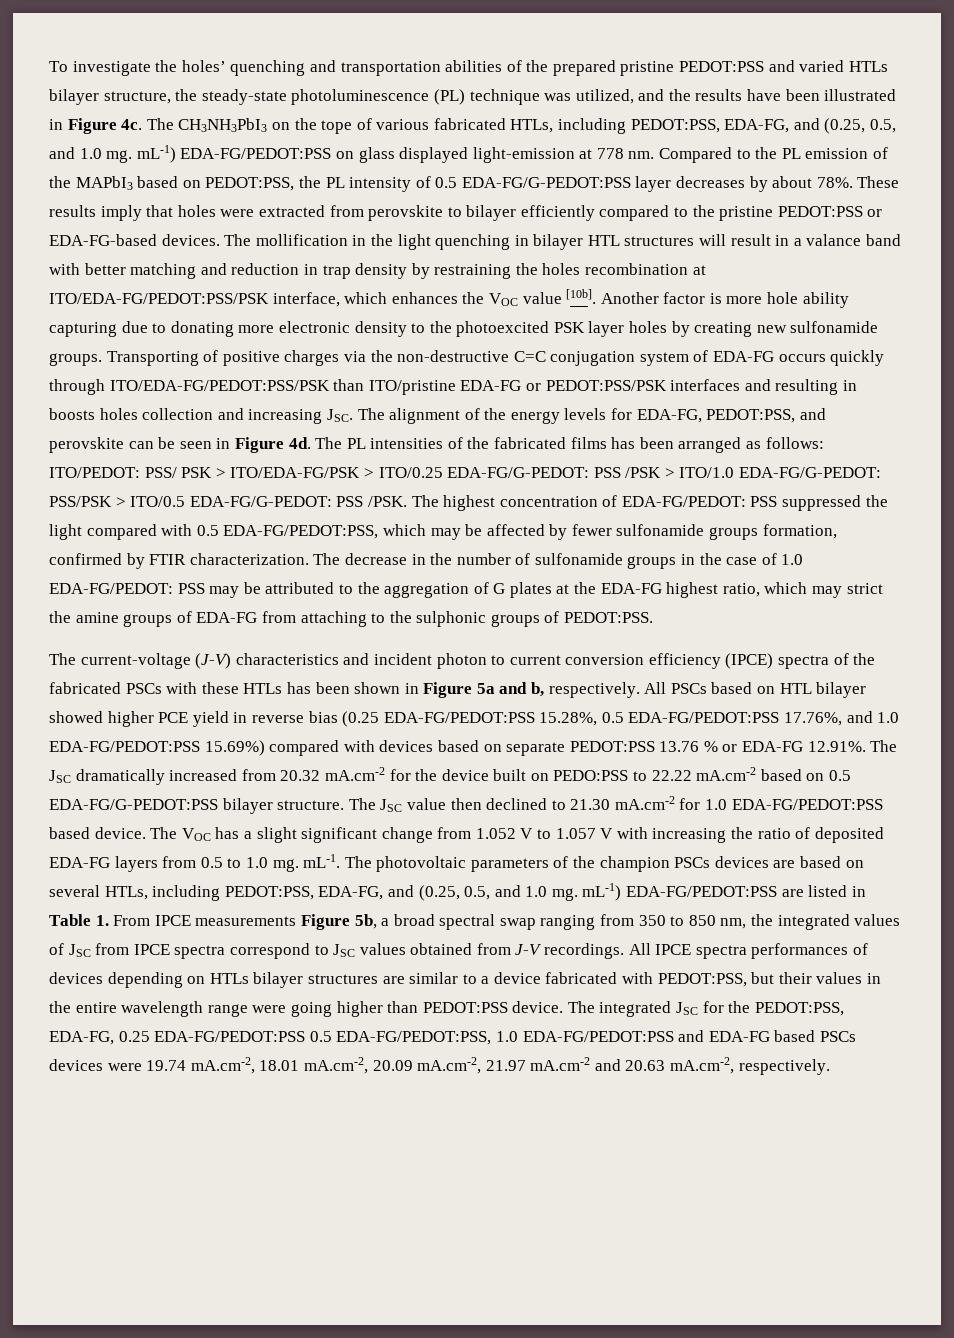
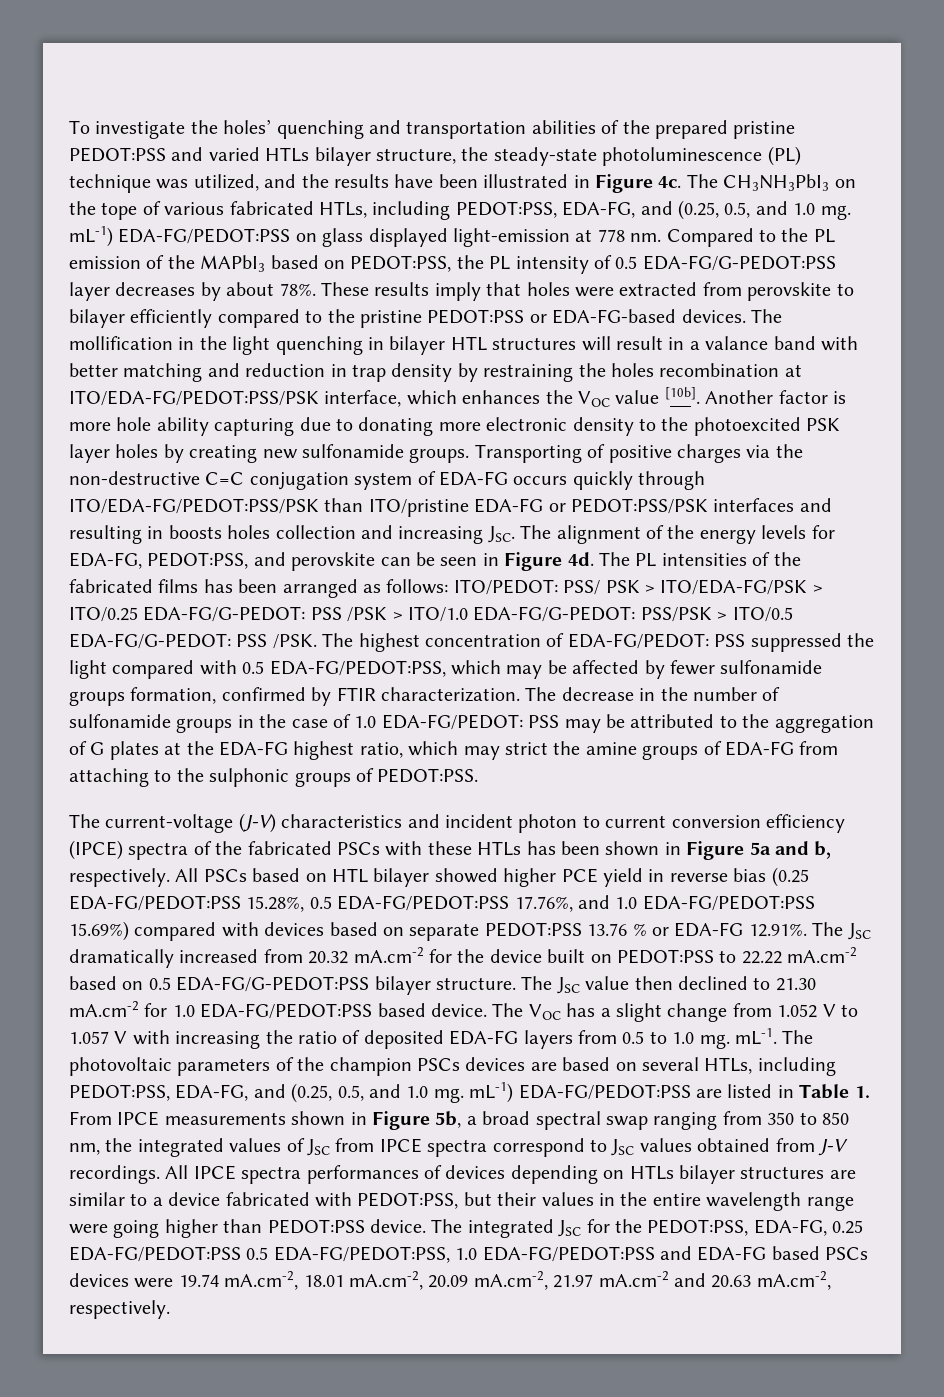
- All PSCs based on HTL bilayer showed higher PCE yield in reverse bias (0.25 EDA-FG/PEDOT:PSS 15.28%, 0.5 EDA-FG/PEDOT:PSS 17.76%, and 1.0 EDA-FG/PEDOT:PSS 15.69%) compared with devices based on separate PEDOT:PSS 13.76 % or EDA-FG 12.91%. The JSC dramatically increased from 20.32 mA.cm-2 for the device built on PEDO:PSS to 22.22 mA.cm-2 based on 0.5 EDA-FG/G-PEDOT:PSS bilayer structure.
+ All PSCs based on HTL bilayer showed higher PCE yield in reverse bias (0.25 EDA-FG/PEDOT:PSS 15.28%, 0.5 EDA-FG/PEDOT:PSS 17.76%, and 1.0 EDA-FG/PEDOT:PSS 15.69%) compared with devices based on separate PEDOT:PSS 13.76 % or EDA-FG 12.91%. The JSC dramatically increased from 20.32 mA.cm-2 for the device built on PEDOT:PSS to 22.22 mA.cm-2 based on 0.5 EDA-FG/G-PEDOT:PSS bilayer structure.
- The VOC has a slight significant change from 1.052 V to 1.057 V with increasing the ratio of deposited EDA-FG layers from 0.5 to 1.0 mg. mL-1.
+ The VOC has a slight change from 1.052 V to 1.057 V with increasing the ratio of deposited EDA-FG layers from 0.5 to 1.0 mg. mL-1.
- The photovoltaic parameters of the champion PSCs devices are based on several HTLs, including PEDOT:PSS, EDA-FG, and (0.25, 0.5, and 1.0 mg. mL-1) EDA-FG/PEDOT:PSS are listed in Table 1. From IPCE measurements Figure 5b, a broad spectral swap ranging from 350 to 850 nm, the integrated values of JSC from IPCE spectra correspond to JSC values obtained from J-V recordings.
+ The photovoltaic parameters of the champion PSCs devices are based on several HTLs, including PEDOT:PSS, EDA-FG, and (0.25, 0.5, and 1.0 mg. mL-1) EDA-FG/PEDOT:PSS are listed in Table 1. From IPCE measurements shown in Figure 5b, a broad spectral swap ranging from 350 to 850 nm, the integrated values of JSC from IPCE spectra correspond to JSC values obtained from J-V recordings.

